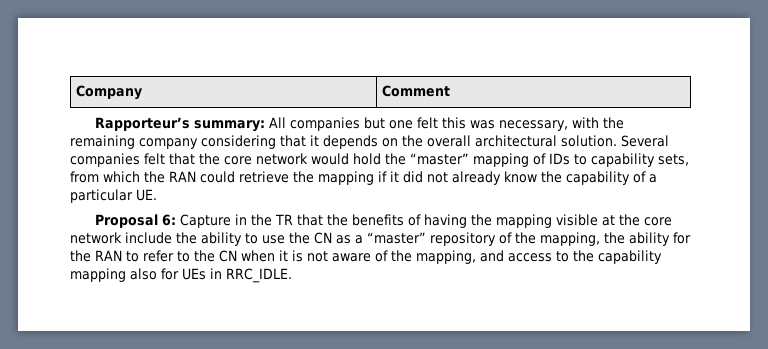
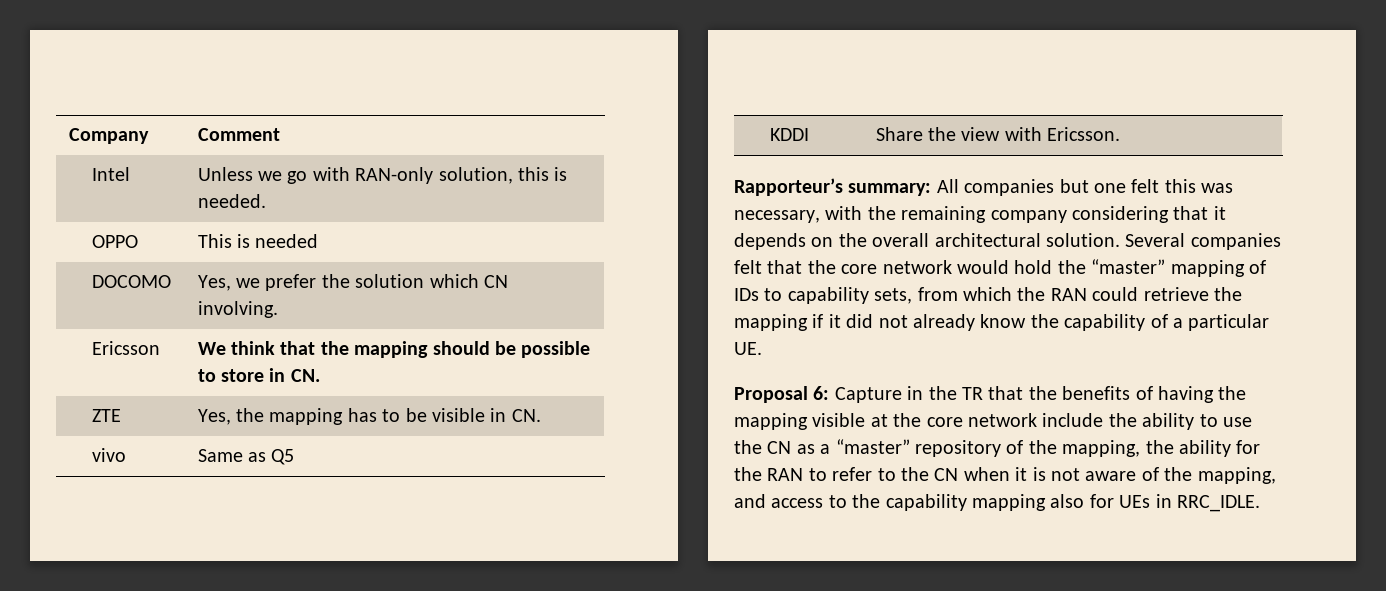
+ Intel | Unless we go with RAN-only solution, this is needed.
+ OPPO | This is needed
+ DOCOMO | Yes, we prefer the solution which CN involving.
+ Ericsson | We think that the mapping should be possible to store in CN.
+ ZTE | Yes, the mapping has to be visible in CN.
+ vivo | Same as Q5
+ KDDI | Share the view with Ericsson.

